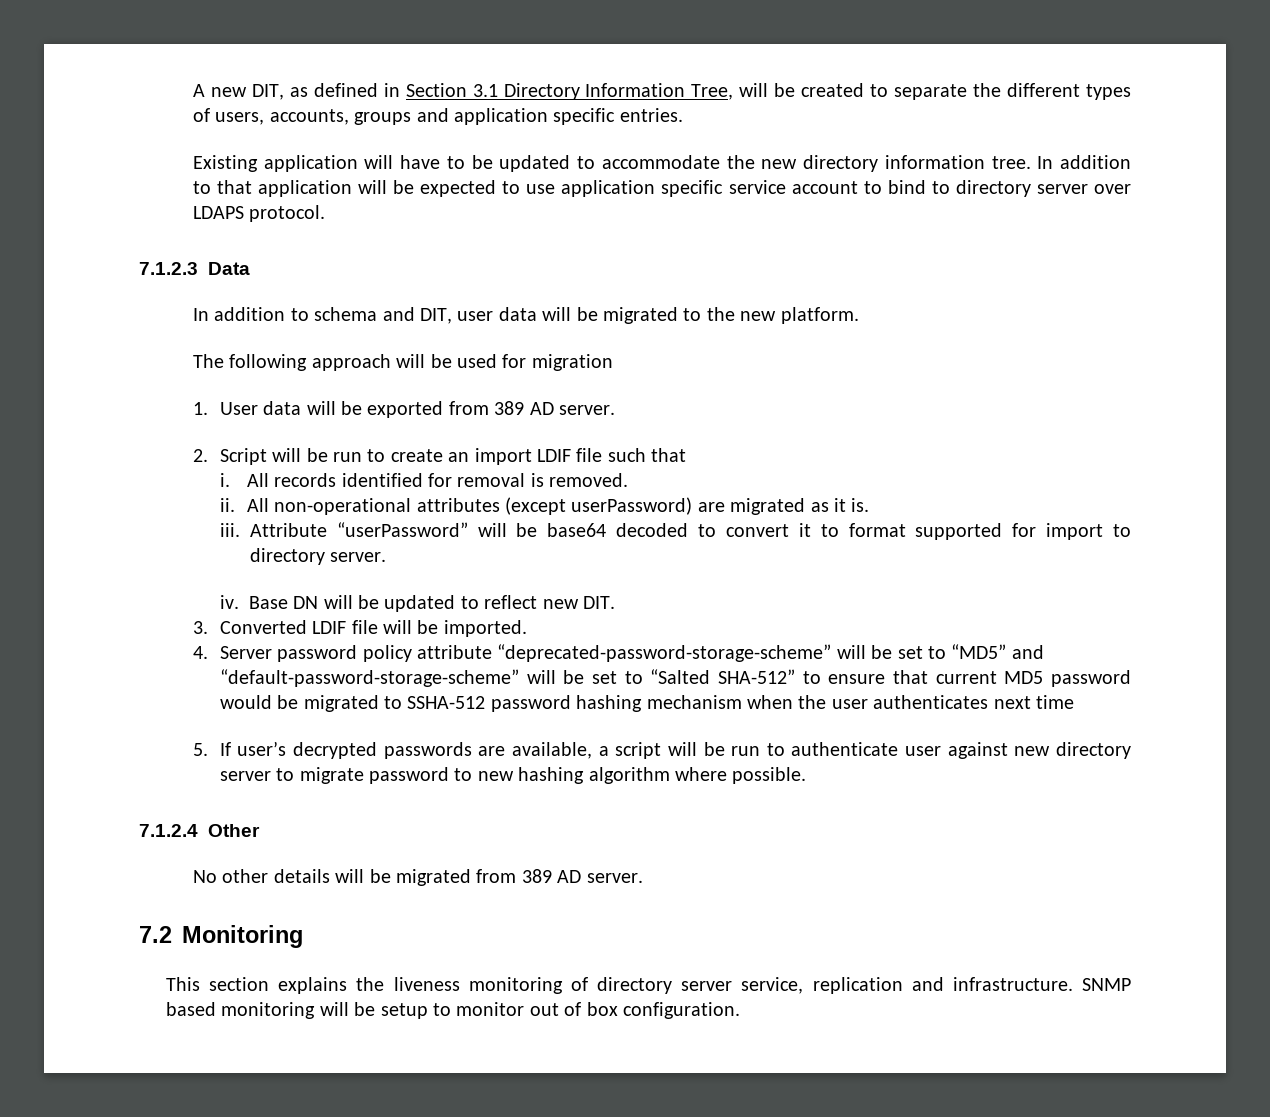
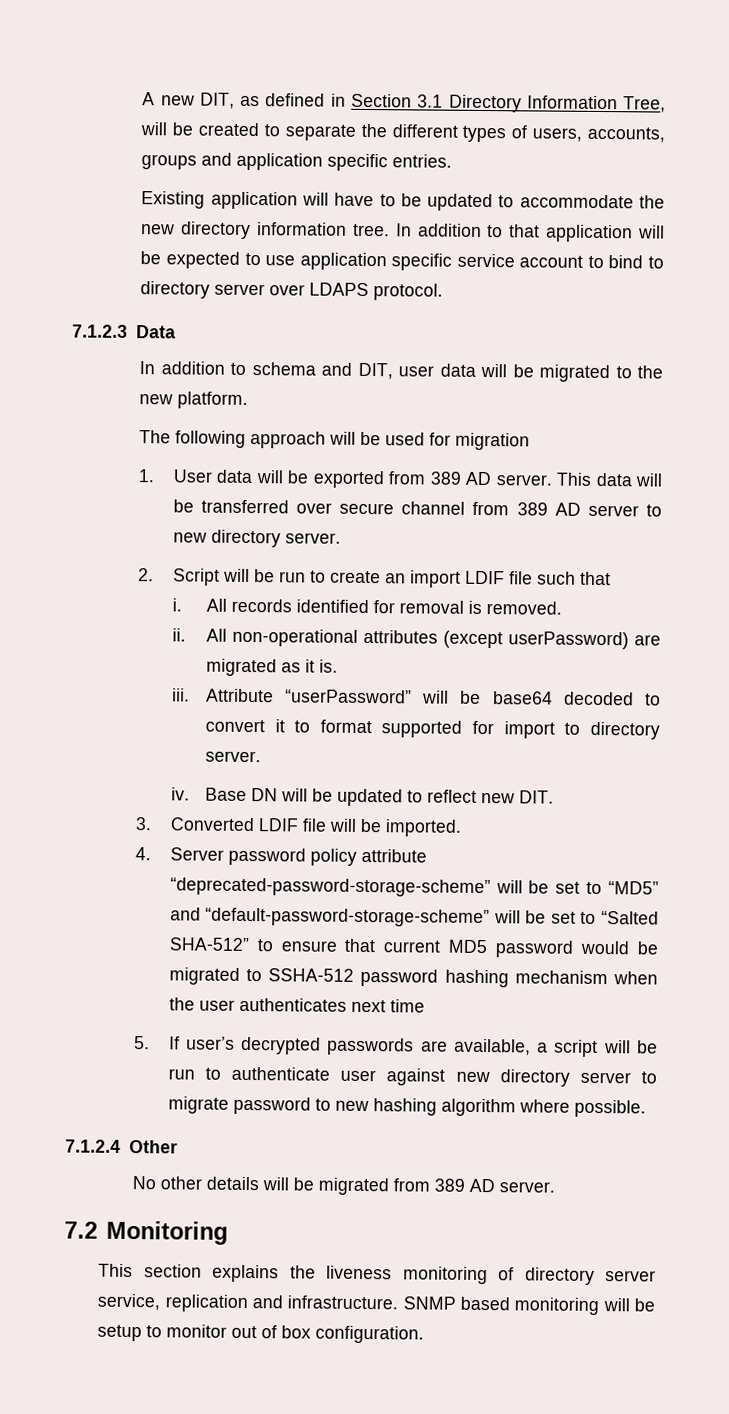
+ This data will be transferred over secure channel from 389 AD server to new directory server.

